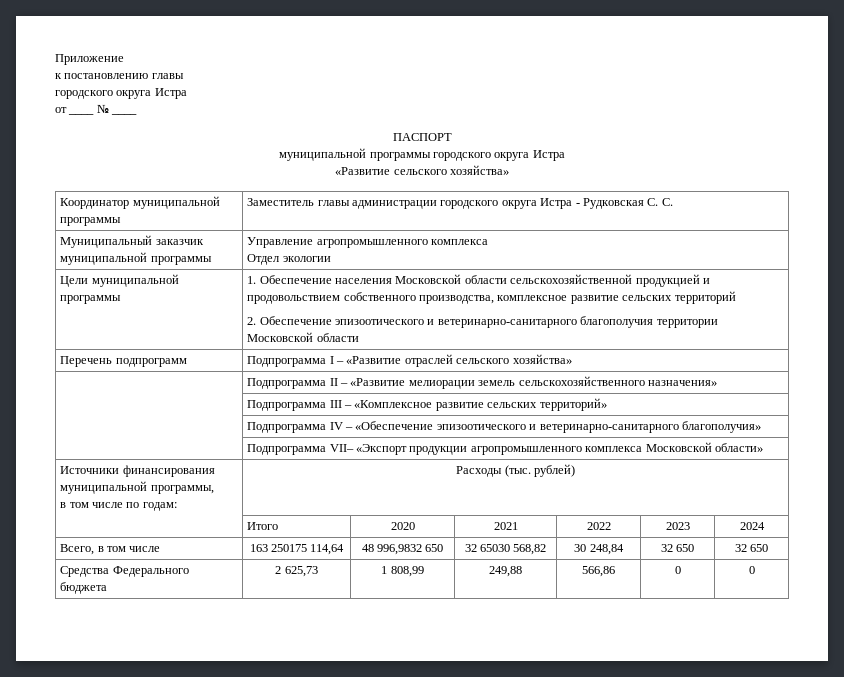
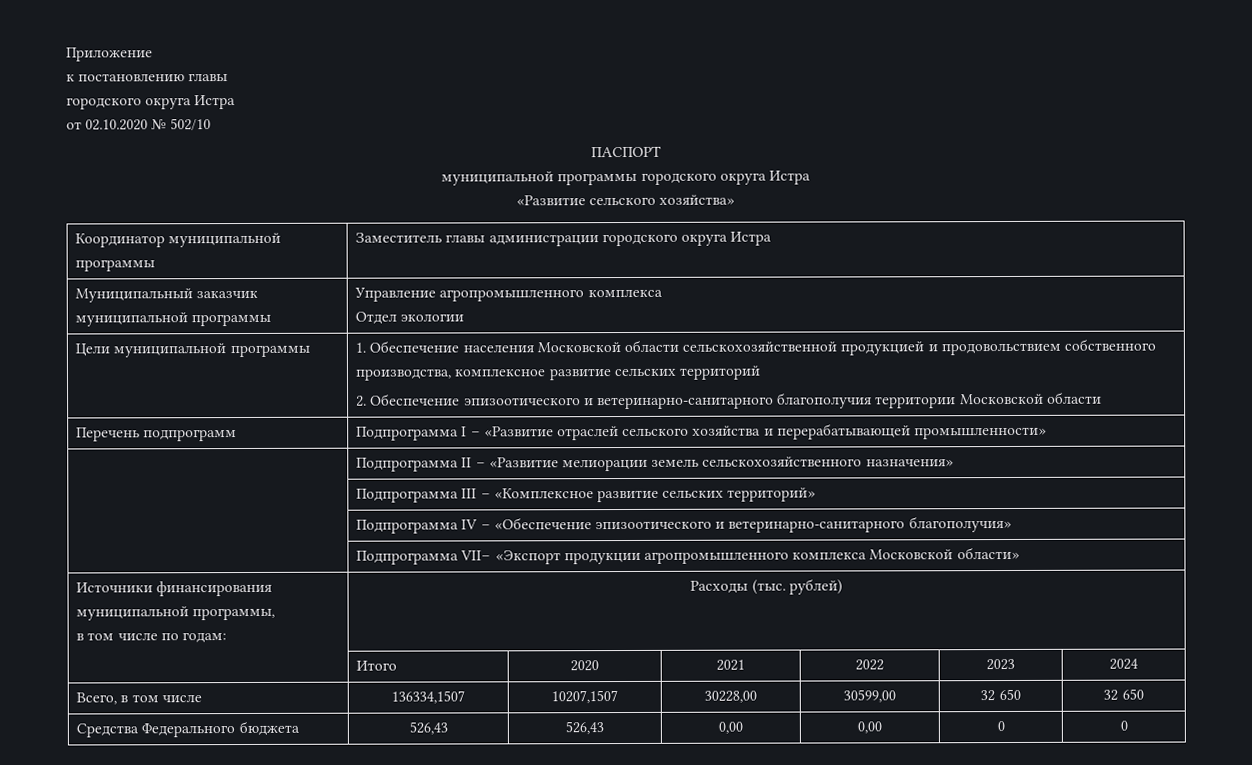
- от ____ № ____
+ от 02.10.2020 № 502/10
- Координатор муниципальной программы | Заместитель главы администрации городского округа Истра - Рудковская С. С.
+ Координатор муниципальной программы | Заместитель главы администрации городского округа Истра
- Перечень подпрограмм | Подпрограмма I – «Развитие отраслей сельского хозяйства»
+ Перечень подпрограмм | Подпрограмма I – «Развитие отраслей сельского хозяйства и перерабатывающей промышленности»
- Всего, в том числе | 163 250175 114,64 | 48 996,9832 650 | 32 65030 568,82 | 30 248,84 | 32 650 | 32 650
+ Всего, в том числе | 136334,1507 | 10207,1507 | 30228,00 | 30599,00 | 32 650 | 32 650
- Средства Федерального бюджета | 2 625,73 | 1 808,99 | 249,88 | 566,86 | 0 | 0
+ Средства Федерального бюджета | 526,43 | 526,43 | 0,00 | 0,00 | 0 | 0

